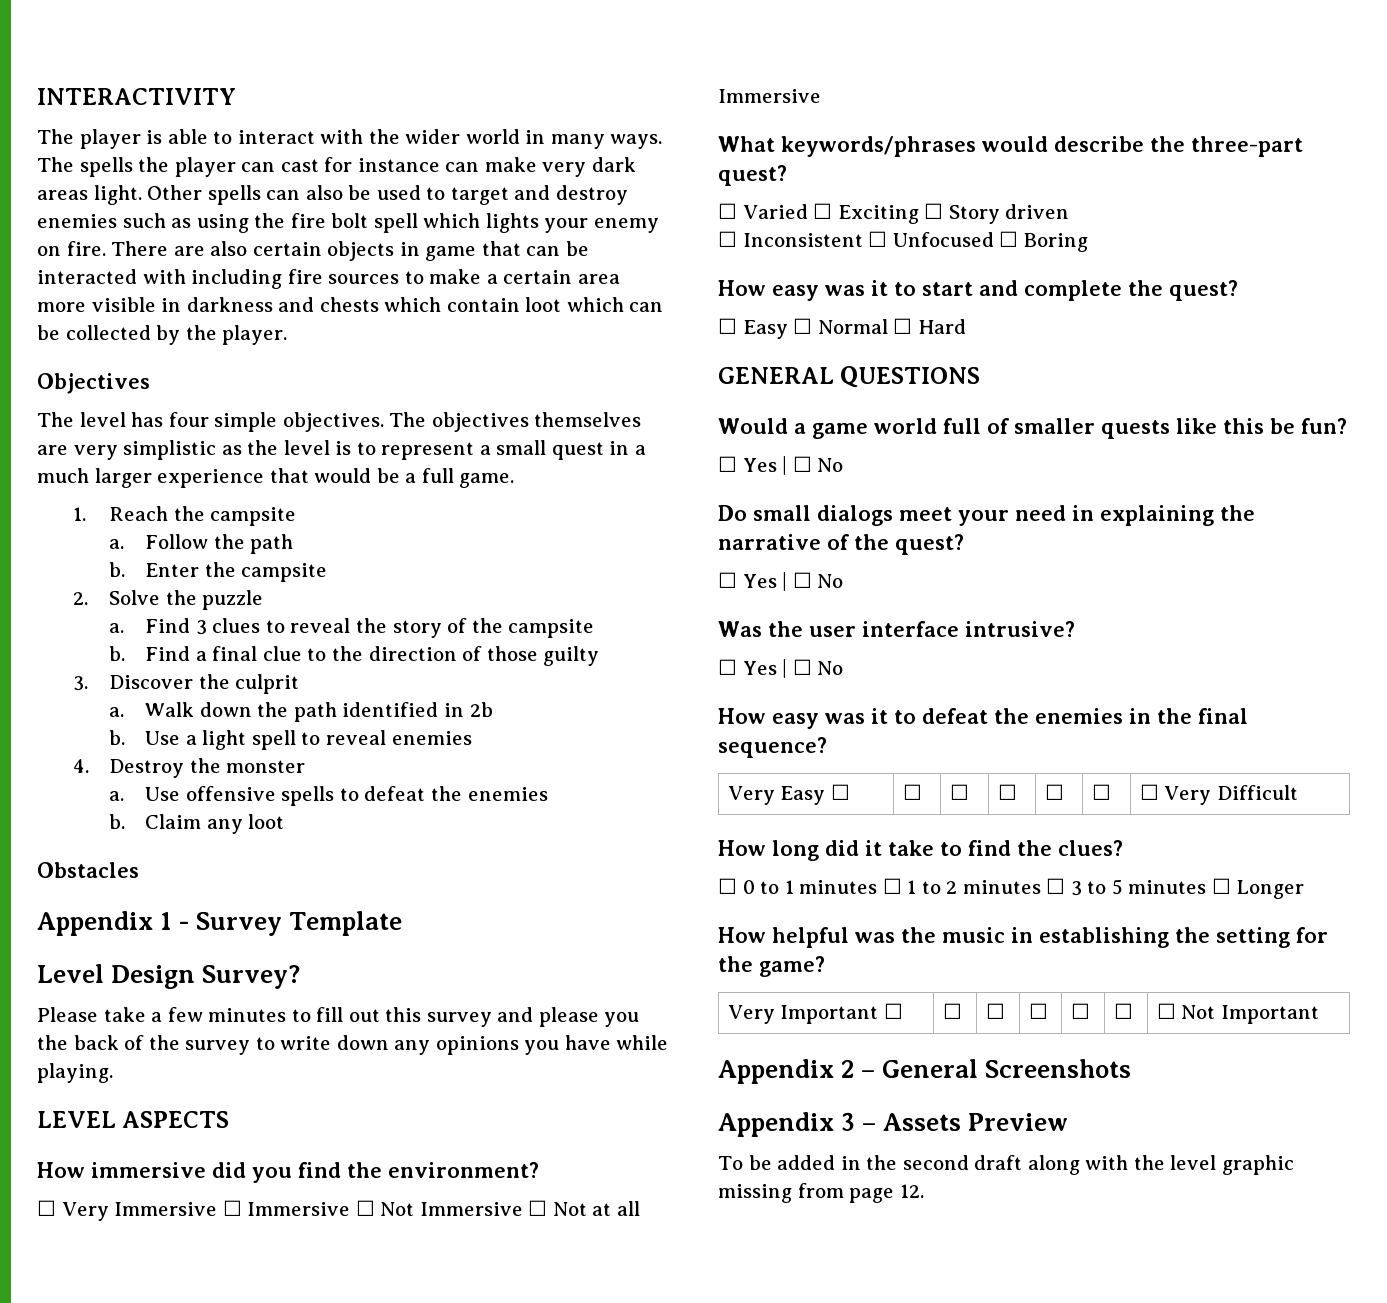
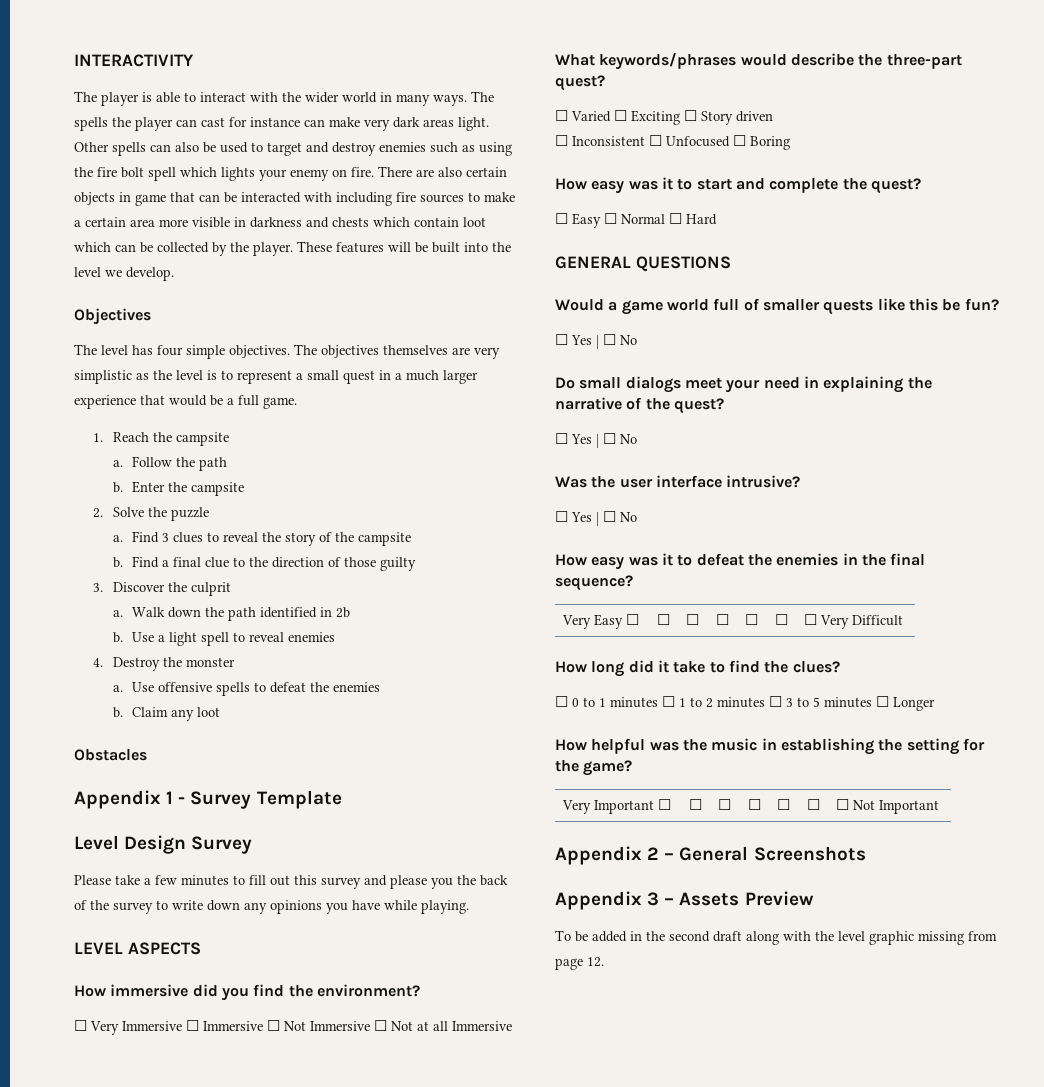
+ These features will be built into the level we develop.
- Level Design Survey?
+ Level Design Survey

